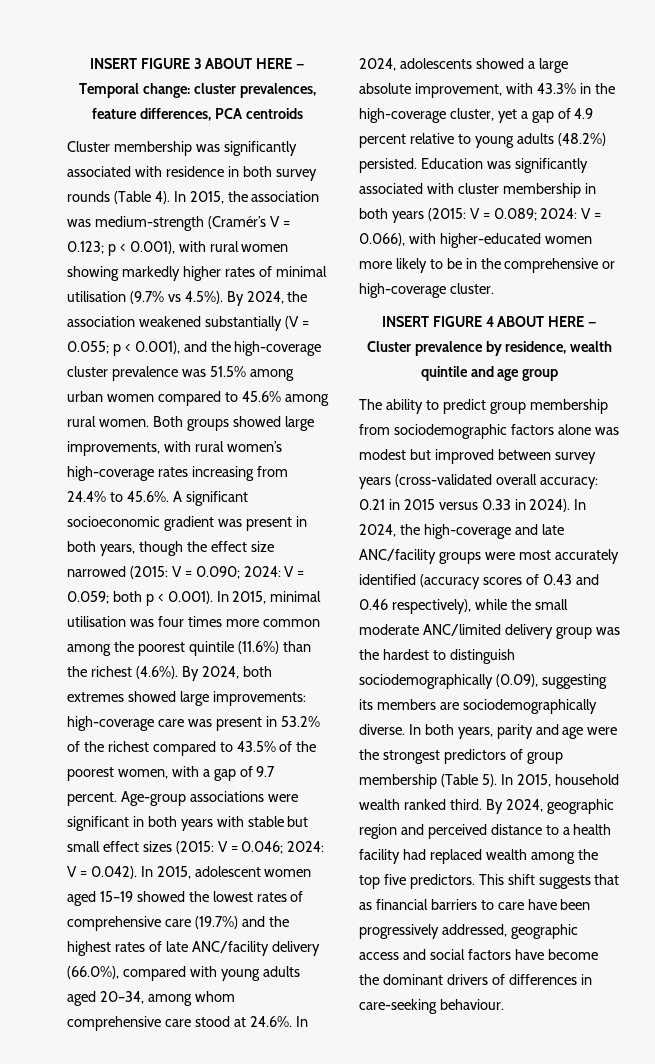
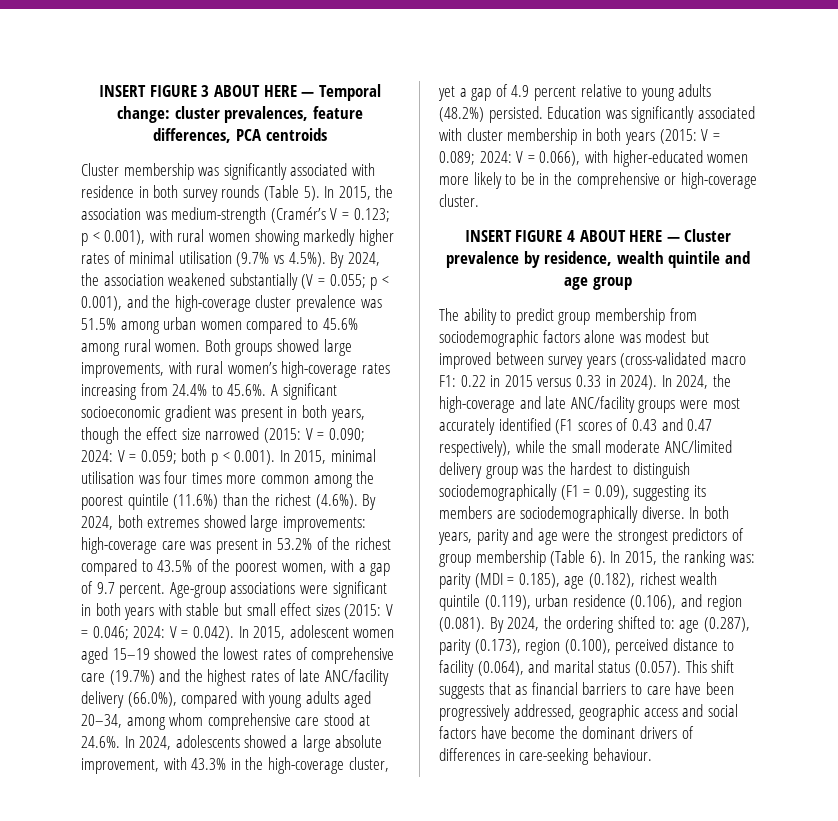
- Cluster membership was significantly associated with residence in both survey rounds (Table 4).
+ Cluster membership was significantly associated with residence in both survey rounds (Table 5).
- The ability to predict group membership from sociodemographic factors alone was modest but improved between survey years (cross-validated overall accuracy: 0.21 in 2015 versus 0.33 in 2024).
+ The ability to predict group membership from sociodemographic factors alone was modest but improved between survey years (cross-validated macro F1: 0.22 in 2015 versus 0.33 in 2024).
- In 2024, the high-coverage and late ANC/facility groups were most accurately identified (accuracy scores of 0.43 and 0.46 respectively), while the small moderate ANC/limited delivery group was the hardest to distinguish sociodemographically (0.09), suggesting its members are sociodemographically diverse.
+ In 2024, the high-coverage and late ANC/facility groups were most accurately identified (F1 scores of 0.43 and 0.47 respectively), while the small moderate ANC/limited delivery group was the hardest to distinguish sociodemographically (F1 = 0.09), suggesting its members are sociodemographically diverse.
- In both years, parity and age were the strongest predictors of group membership (Table 5). In 2015, household wealth ranked third. By 2024, geographic region and perceived distance to a health facility had replaced wealth among the top five predictors. This shift suggests that as financial barriers to care have been progressively addressed, geographic access and social factors have become the dominant drivers of differences in care-seeking behaviour.
+ In both years, parity and age were the strongest predictors of group membership (Table 6). In 2015, the ranking was: parity (MDI = 0.185), age (0.182), richest wealth quintile (0.119), urban residence (0.106), and region (0.081). By 2024, the ordering shifted to: age (0.287), parity (0.173), region (0.100), perceived distance to facility (0.064), and marital status (0.057). This shift suggests that as financial barriers to care have been progressively addressed, geographic access and social factors have become the dominant drivers of differences in care-seeking behaviour.

